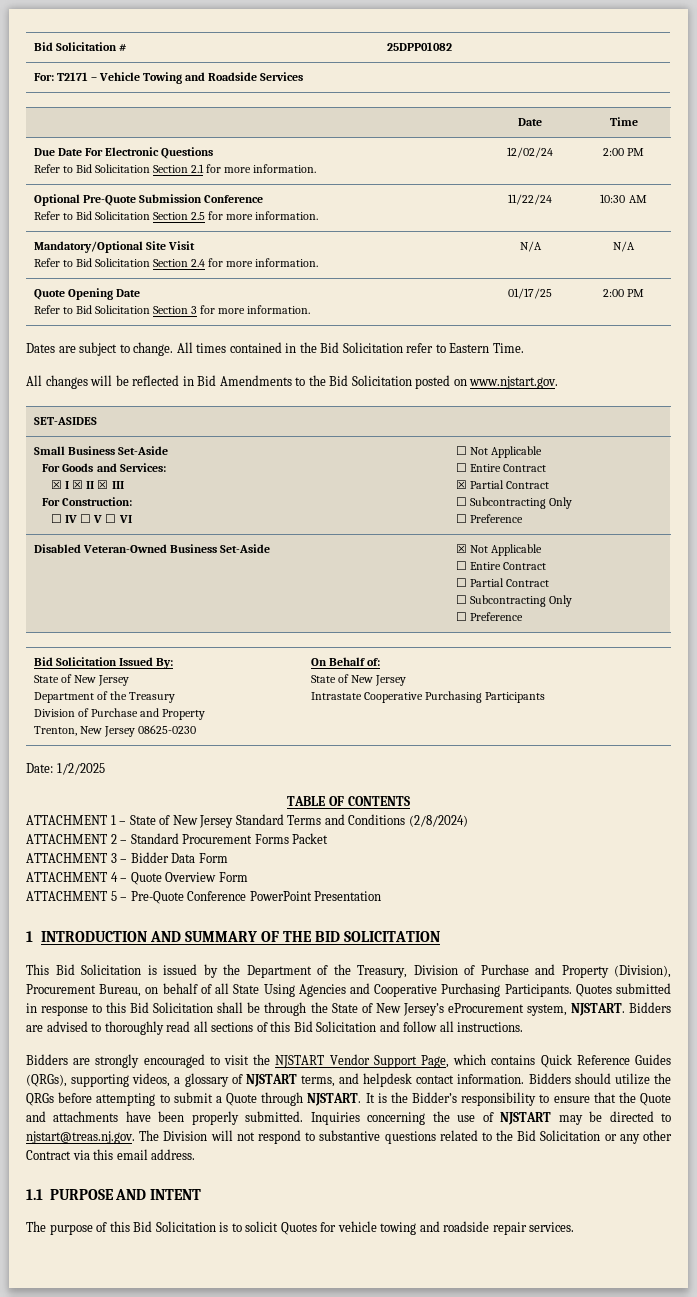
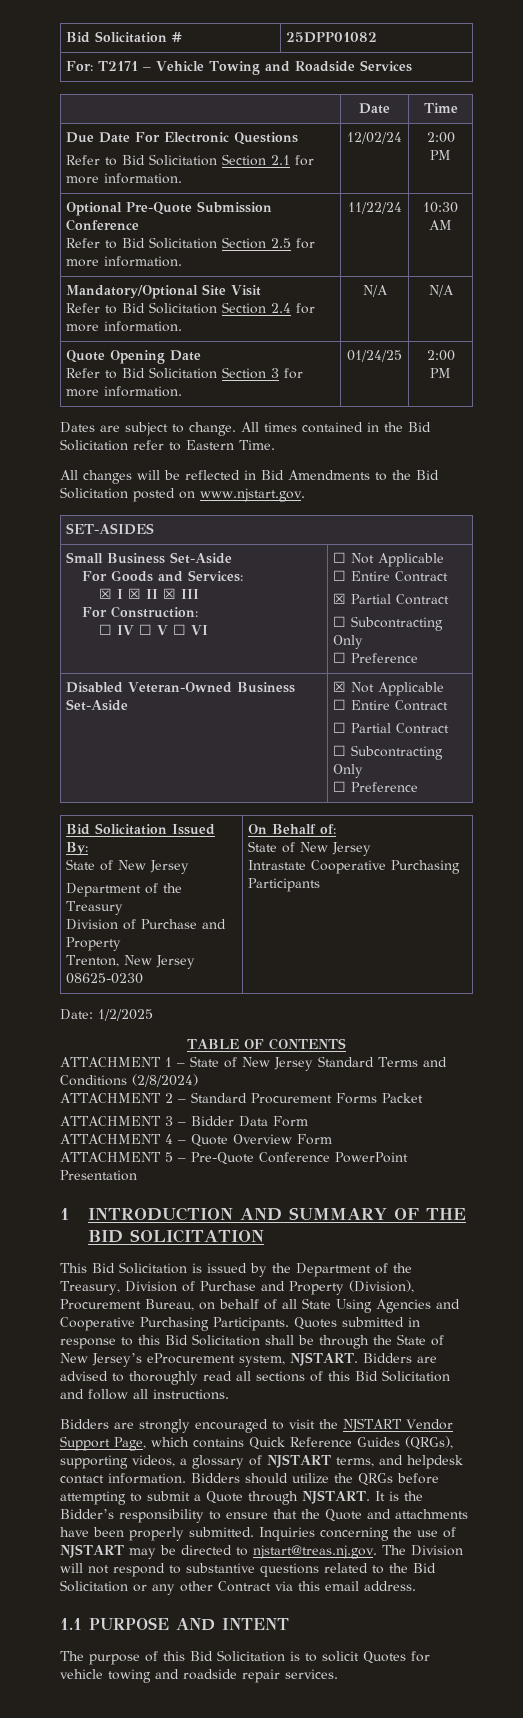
  Quote Opening Date
- Refer to Bid Solicitation Section 3 for more information. | 01/17/25 | 2:00 PM
+ Refer to Bid Solicitation Section 3 for more information. | 01/24/25 | 2:00 PM

